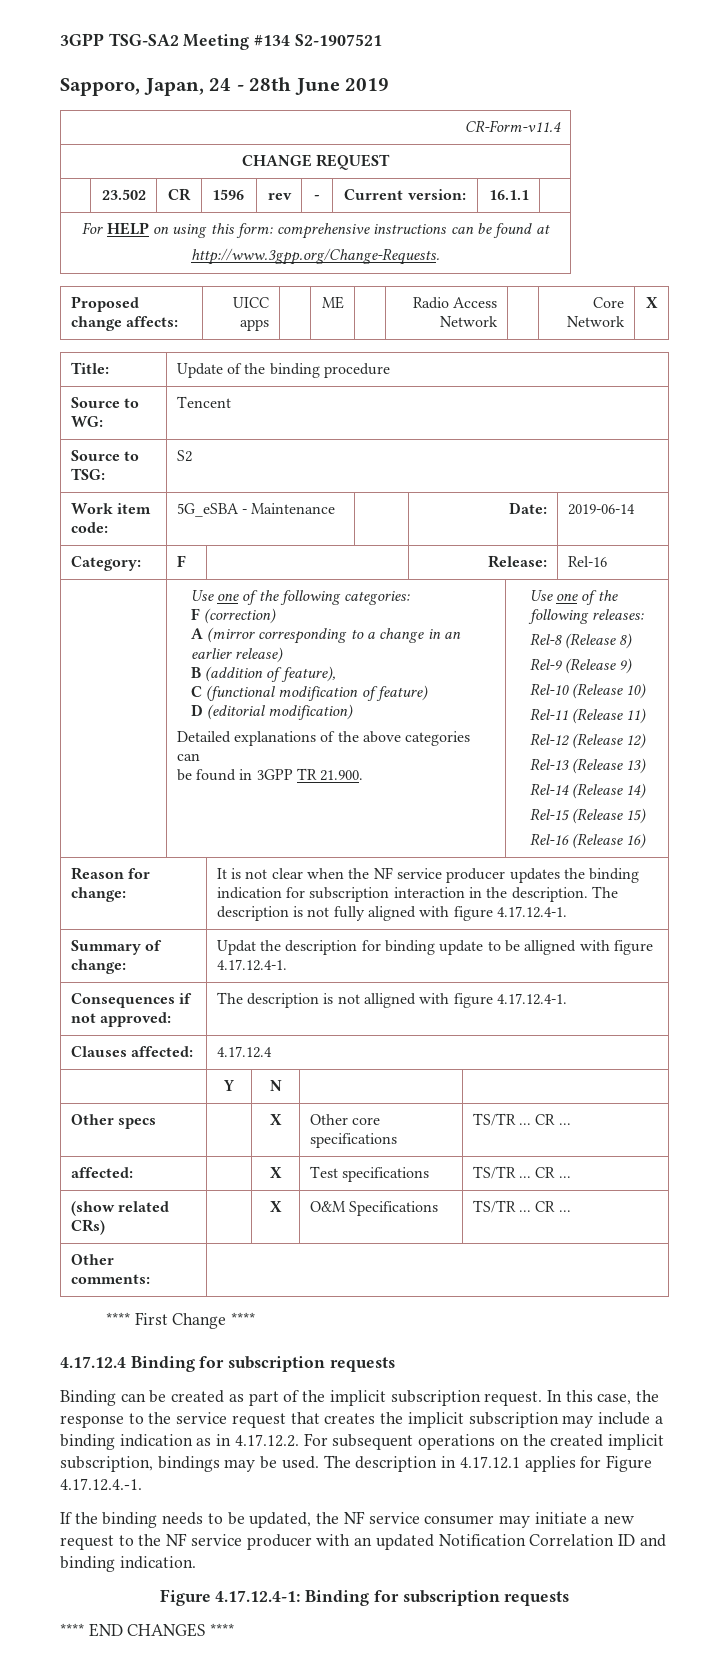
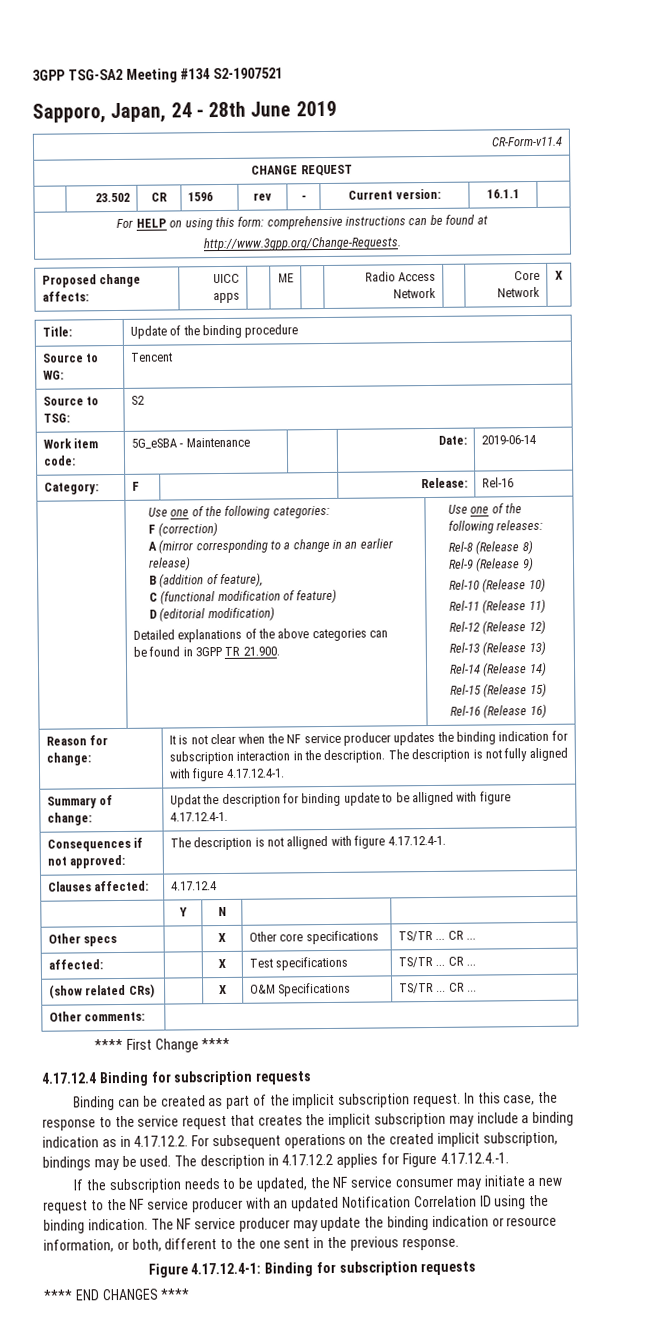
- The description in 4.17.12.1 applies for Figure 4.17.12.4.-1.
+ The description in 4.17.12.2 applies for Figure 4.17.12.4.-1.
- If the binding needs to be updated, the NF service consumer may initiate a new request to the NF service producer with an updated Notification Correlation ID and binding indication.
+ If the subscription needs to be updated, the NF service consumer may initiate a new request to the NF service producer with an updated Notification Correlation ID using the binding indication. The NF service producer may update the binding indication or resource information, or both, different to the one sent in the previous response.

